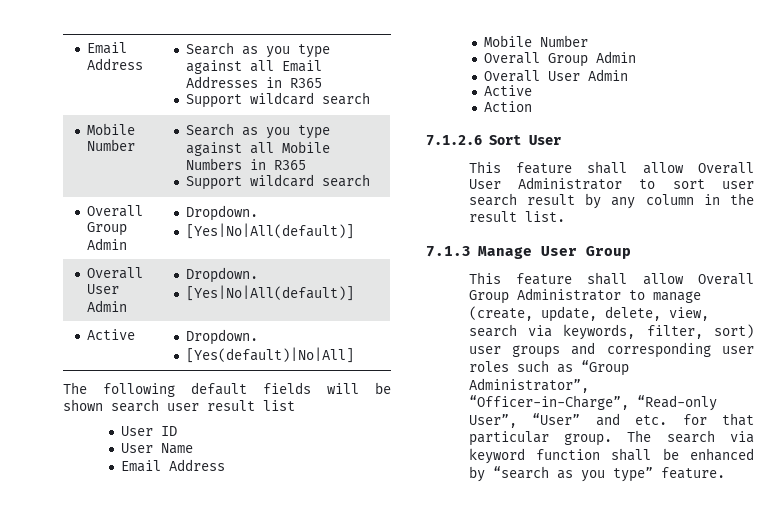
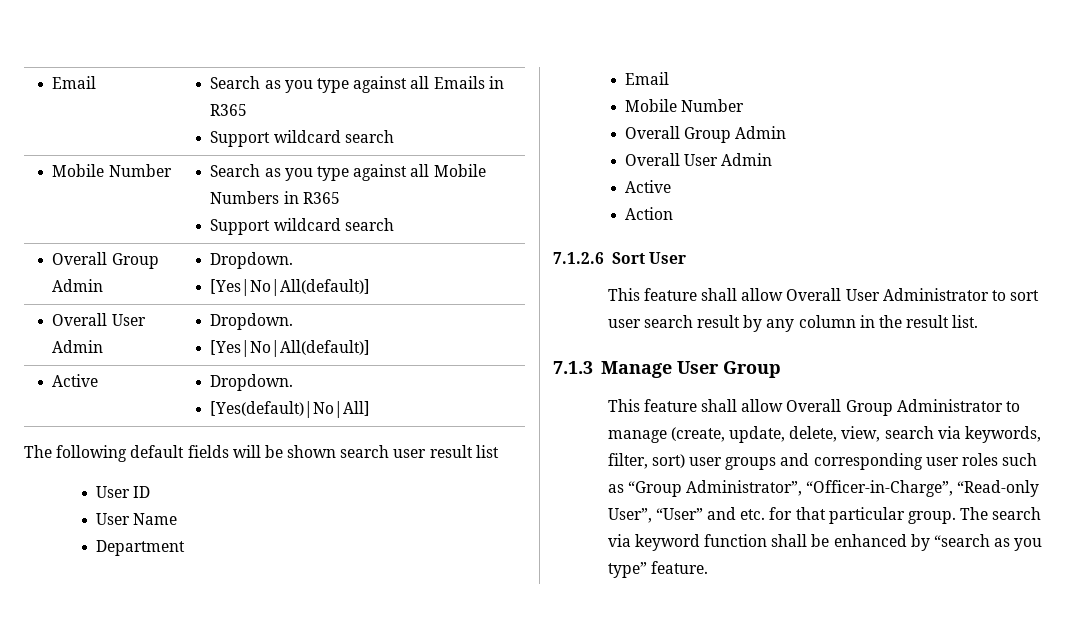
- Email Address | Search as you type against all Email Addresses in R365
+ Email | Search as you type against all Emails in R365
  User Name
- Email Address
+ Department
+ Email

